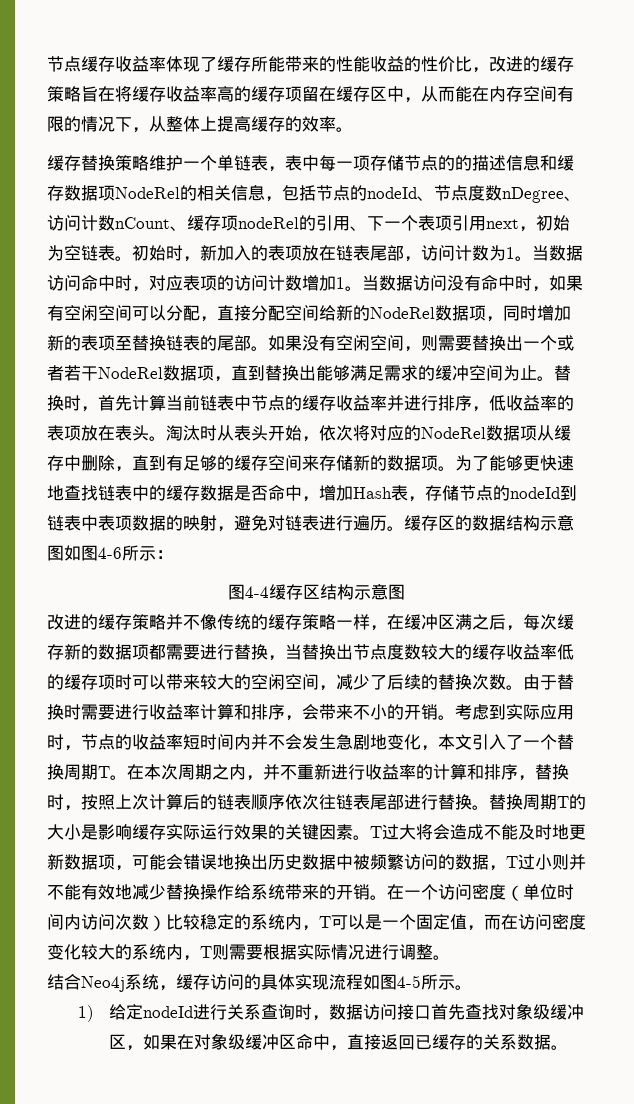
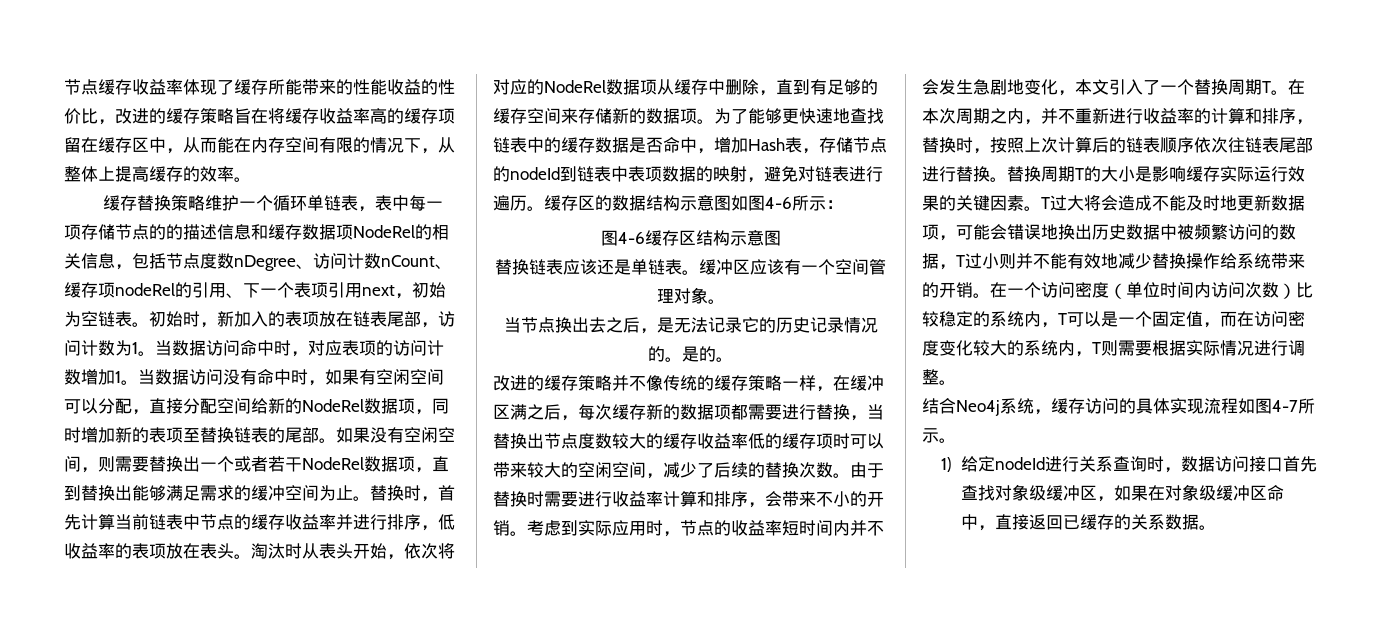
- 缓存替换策略维护一个单链表，表中每一项存储节点的的描述信息和缓存数据项NodeRel的相关信息，包括节点的nodeId、节点度数nDegree、访问计数nCount、缓存项nodeRel的引用、下一个表项引用next，初始为空链表。
+ 缓存替换策略维护一个循环单链表，表中每一项存储节点的的描述信息和缓存数据项NodeRel的相关信息，包括节点度数nDegree、访问计数nCount、缓存项nodeRel的引用、下一个表项引用next，初始为空链表。
- 图4-4缓存区结构示意图
+ 图4-6缓存区结构示意图
+ 替换链表应该还是单链表。缓冲区应该有一个空间管理对象。
+ 当节点换出去之后，是无法记录它的历史记录情况的。是的。
- 结合Neo4j系统，缓存访问的具体实现流程如图4-5所示。
+ 结合Neo4j系统，缓存访问的具体实现流程如图4-7所示。

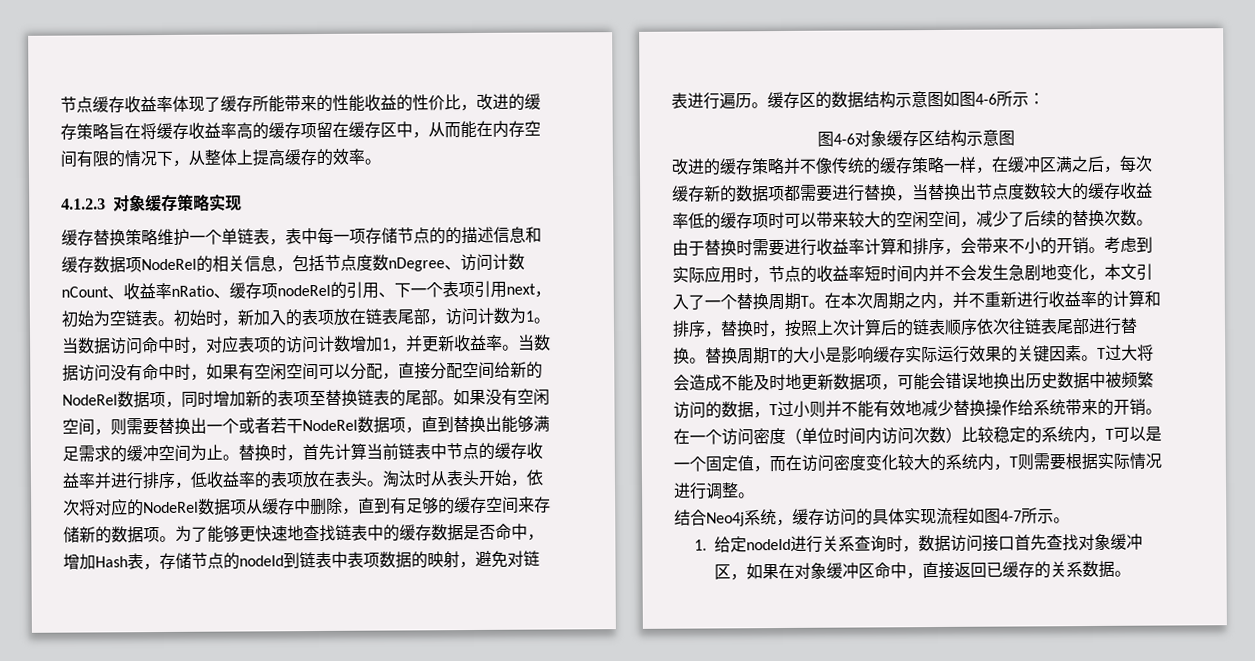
+ 4.1.2.3对象缓存策略实现
- 缓存替换策略维护一个循环单链表，表中每一项存储节点的的描述信息和缓存数据项NodeRel的相关信息，包括节点度数nDegree、访问计数nCount、缓存项nodeRel的引用、下一个表项引用next，初始为空链表。
+ 缓存替换策略维护一个单链表，表中每一项存储节点的的描述信息和缓存数据项NodeRel的相关信息，包括节点度数nDegree、访问计数nCount、收益率nRatio、缓存项nodeRel的引用、下一个表项引用next，初始为空链表。
- 当数据访问命中时，对应表项的访问计数增加1。
+ 当数据访问命中时，对应表项的访问计数增加1，并更新收益率。
- 图4-6缓存区结构示意图
+ 图4-6对象缓存区结构示意图
- 替换链表应该还是单链表。缓冲区应该有一个空间管理对象。
- 当节点换出去之后，是无法记录它的历史记录情况的。是的。
- 1)给定nodeId进行关系查询时，数据访问接口首先查找对象级缓冲区，如果在对象级缓冲区命中，直接返回已缓存的关系数据。
+ 1.给定nodeId进行关系查询时，数据访问接口首先查找对象缓冲区，如果在对象缓冲区命中，直接返回已缓存的关系数据。

